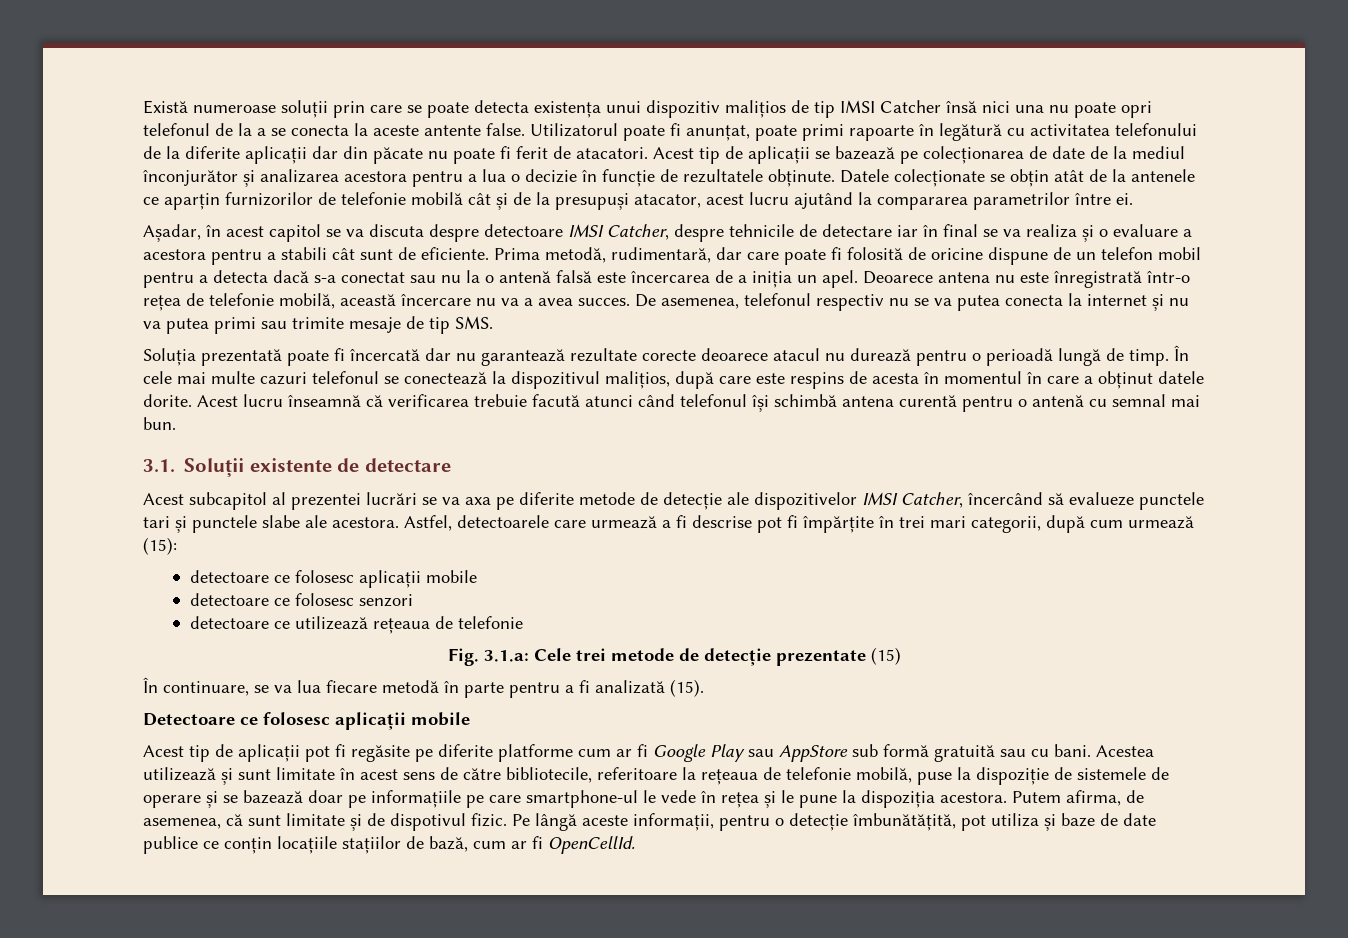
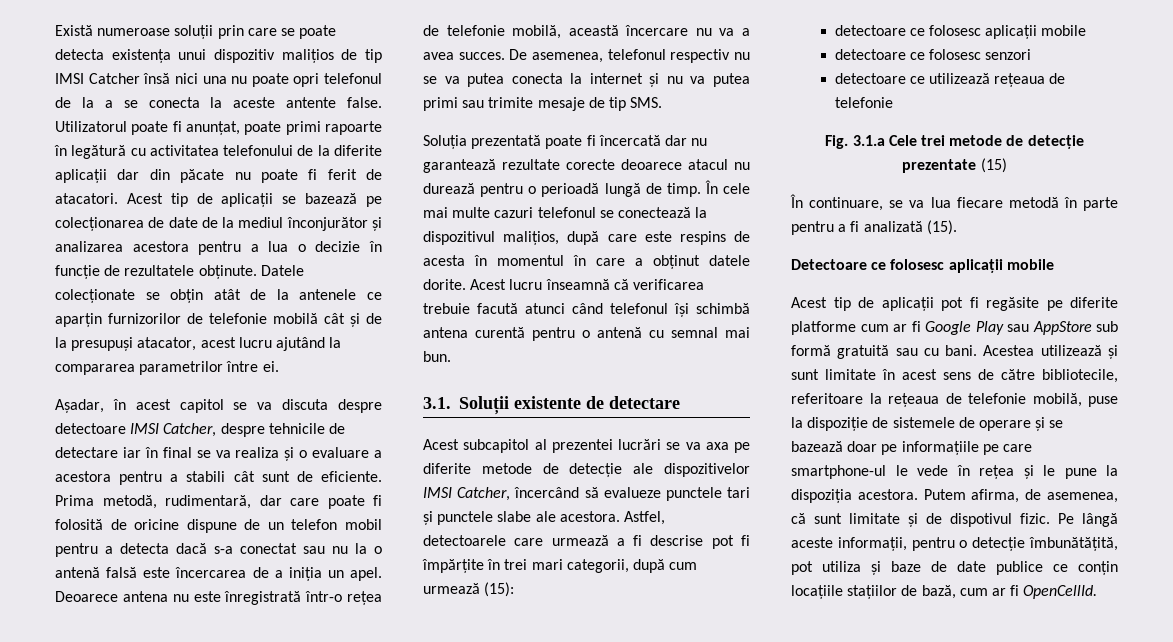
- Fig. 3.1.a: Cele trei metode de detecție prezentate (15)
+ Fig. 3.1.a Cele trei metode de detecție prezentate (15)

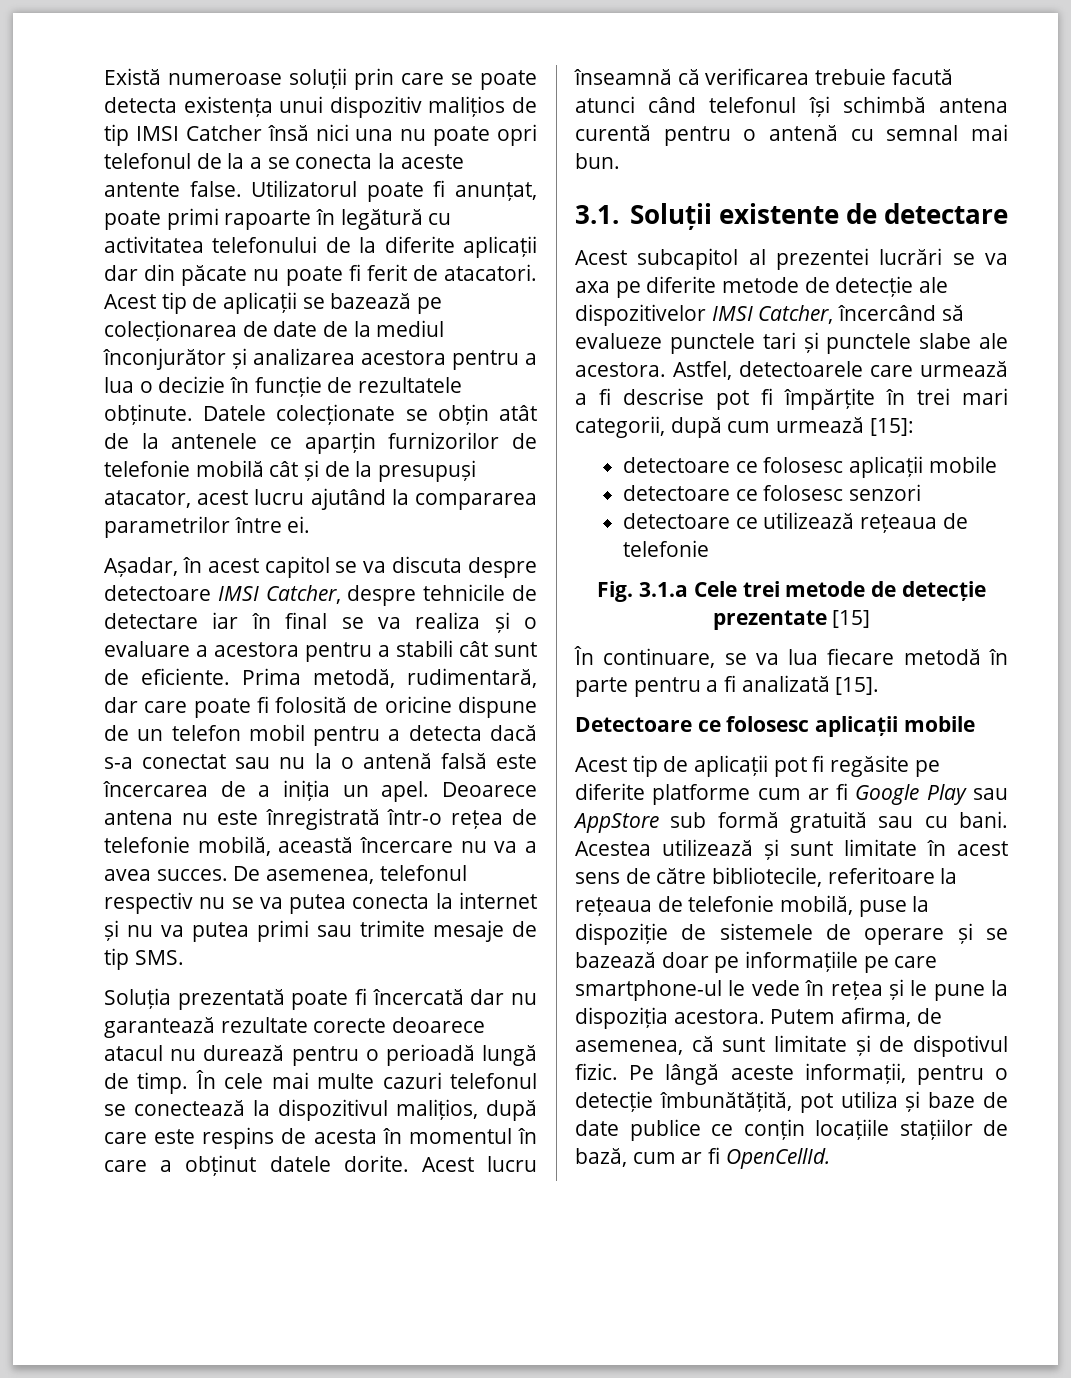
- Astfel, detectoarele care urmează a fi descrise pot fi împărțite în trei mari categorii, după cum urmează (15):
+ Astfel, detectoarele care urmează a fi descrise pot fi împărțite în trei mari categorii, după cum urmează [15]:
- Fig. 3.1.a Cele trei metode de detecție prezentate (15)
+ Fig. 3.1.a Cele trei metode de detecție prezentate [15]
- În continuare, se va lua fiecare metodă în parte pentru a fi analizată (15).
+ În continuare, se va lua fiecare metodă în parte pentru a fi analizată [15].

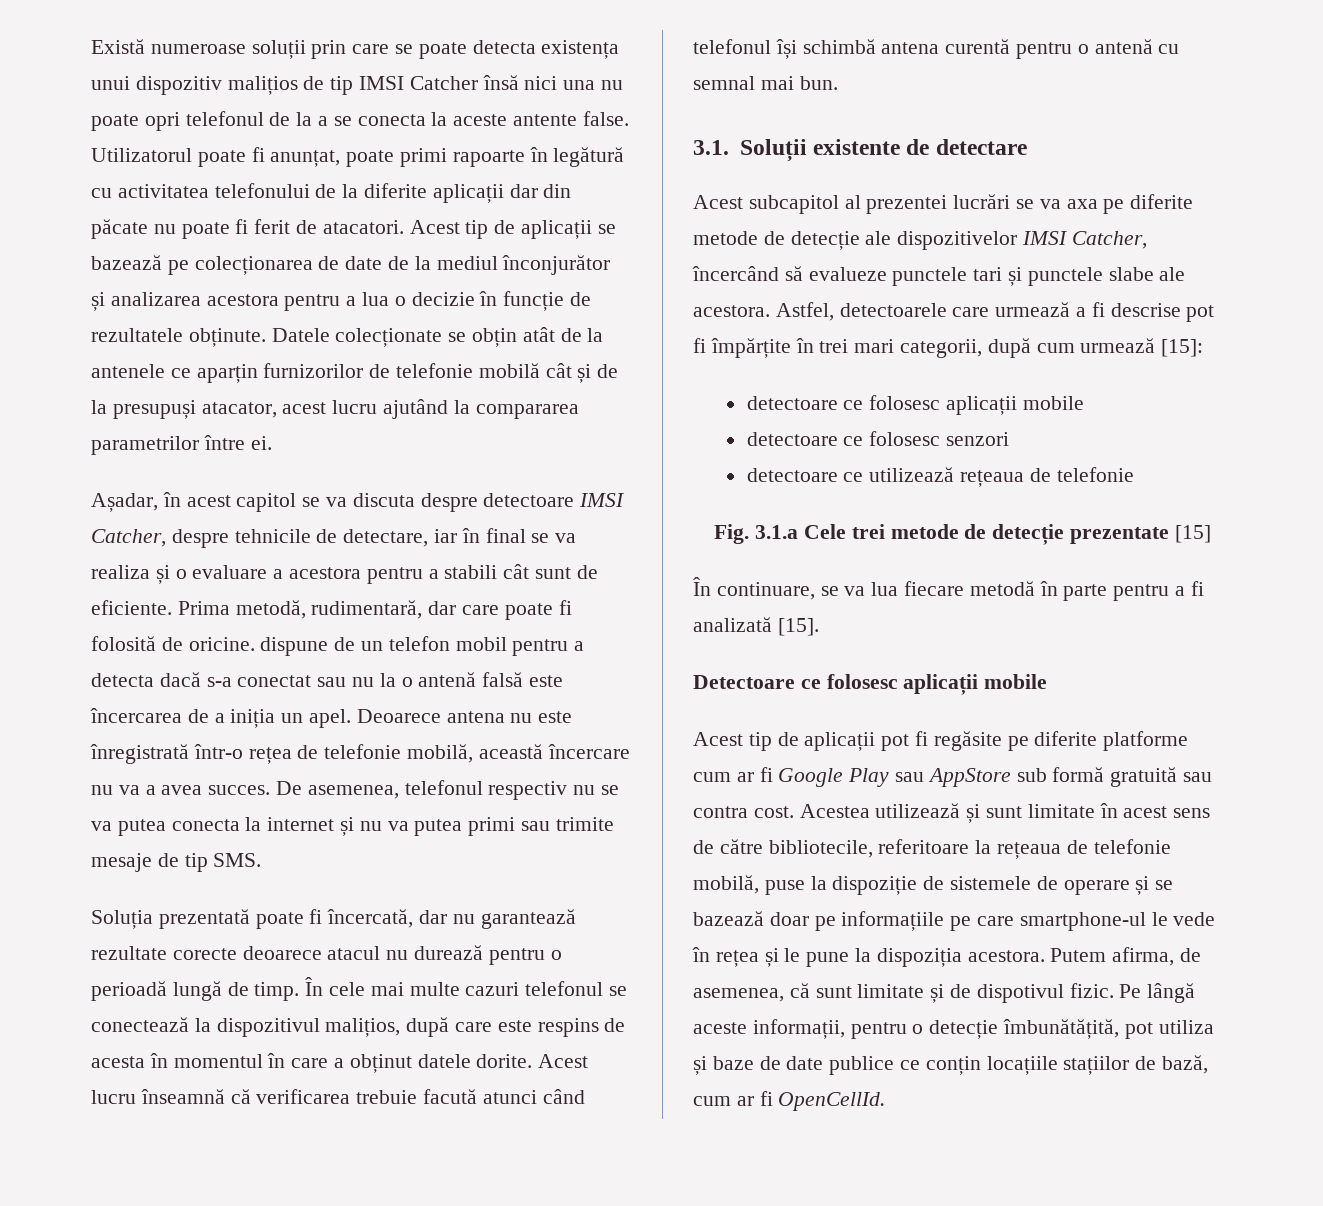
- Așadar, în acest capitol se va discuta despre detectoare IMSI Catcher, despre tehnicile de detectare iar în final se va realiza și o evaluare a acestora pentru a stabili cât sunt de eficiente.
+ Așadar, în acest capitol se va discuta despre detectoare IMSI Catcher, despre tehnicile de detectare, iar în final se va realiza și o evaluare a acestora pentru a stabili cât sunt de eficiente.
- Prima metodă, rudimentară, dar care poate fi folosită de oricine dispune de un telefon mobil pentru a detecta dacă s-a conectat sau nu la o antenă falsă este încercarea de a iniția un apel.
+ Prima metodă, rudimentară, dar care poate fi folosită de oricine. dispune de un telefon mobil pentru a detecta dacă s-a conectat sau nu la o antenă falsă este încercarea de a iniția un apel.
- Soluția prezentată poate fi încercată dar nu garantează rezultate corecte deoarece atacul nu durează pentru o perioadă lungă de timp.
+ Soluția prezentată poate fi încercată, dar nu garantează rezultate corecte deoarece atacul nu durează pentru o perioadă lungă de timp.
- Acest tip de aplicații pot fi regăsite pe diferite platforme cum ar fi Google Play sau AppStore sub formă gratuită sau cu bani.
+ Acest tip de aplicații pot fi regăsite pe diferite platforme cum ar fi Google Play sau AppStore sub formă gratuită sau contra cost.

